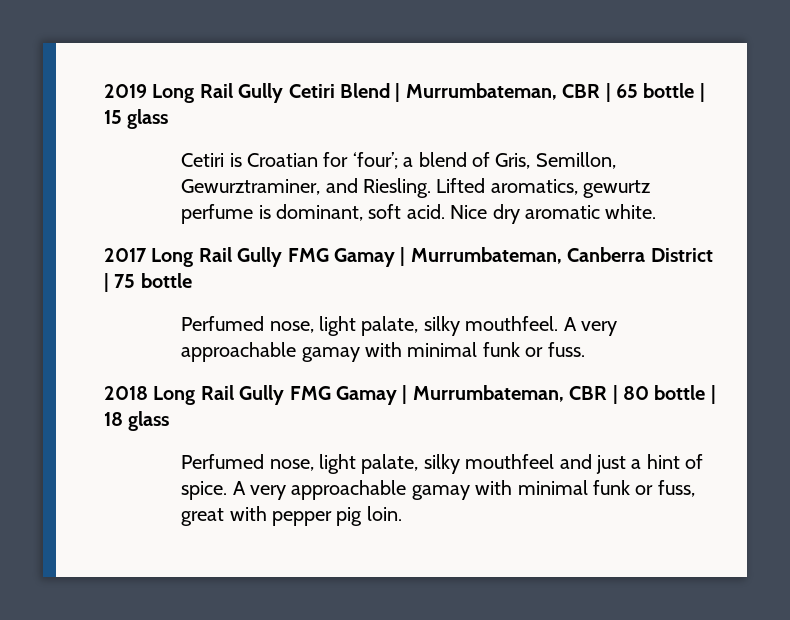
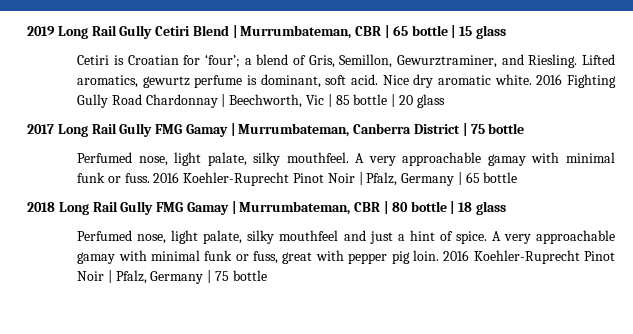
+ 2016 Fighting Gully Road Chardonnay | Beechworth, Vic | 85 bottle | 20 glass
+ 2016 Koehler-Ruprecht Pinot Noir | Pfalz, Germany | 65 bottle
+ 2016 Koehler-Ruprecht Pinot Noir | Pfalz, Germany | 75 bottle

